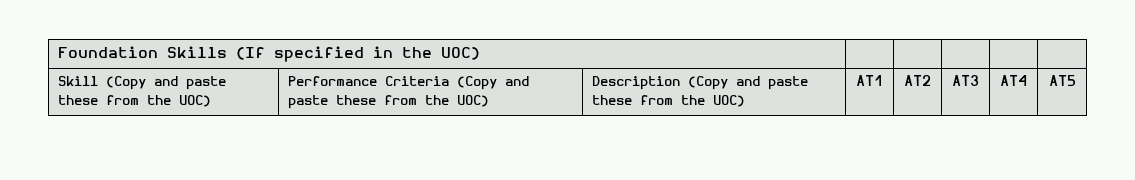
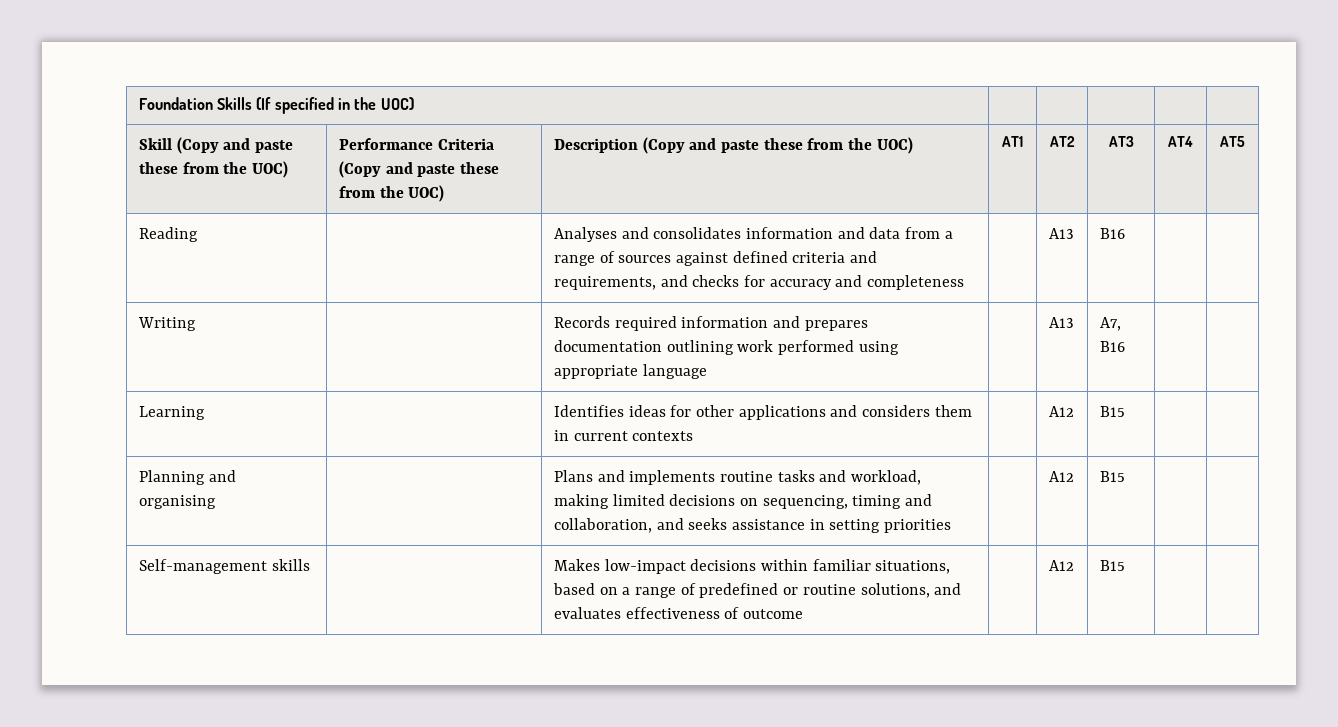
+ Reading | | Analyses and consolidates information and data from a range of sources against defined criteria and requirements, and checks for accuracy and completeness | | A13 | B16 | |
+ Writing | | Records required information and prepares documentation outlining work performed using appropriate language | | A13 | A7, B16 | |
+ Learning | | Identifies ideas for other applications and considers them in current contexts | | A12 | B15 | |
+ Planning and organising | | Plans and implements routine tasks and workload, making limited decisions on sequencing, timing and collaboration, and seeks assistance in setting priorities | | A12 | B15 | |
+ Self-management skills | | Makes low-impact decisions within familiar situations, based on a range of predefined or routine solutions, and evaluates effectiveness of outcome | | A12 | B15 | |

